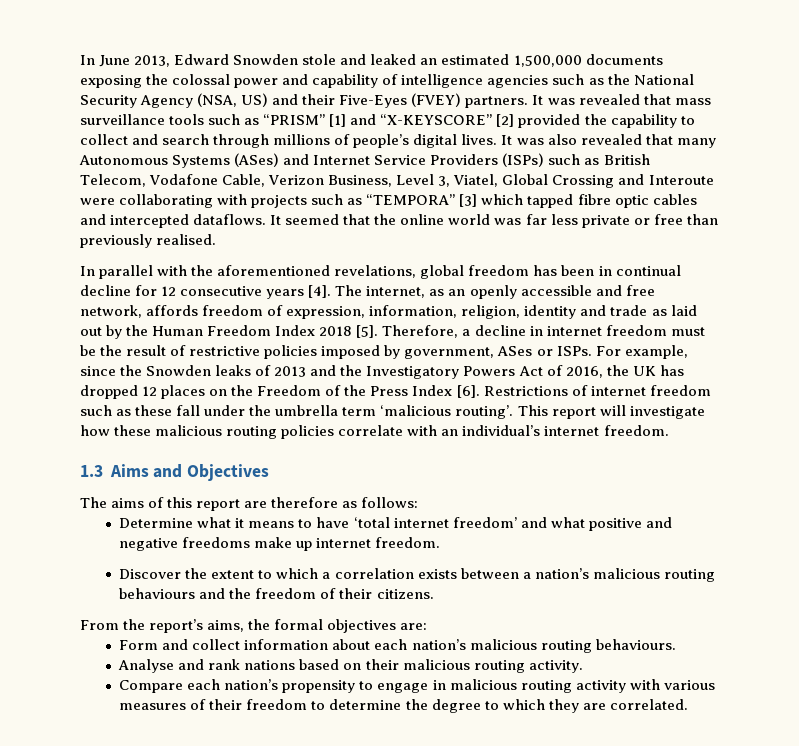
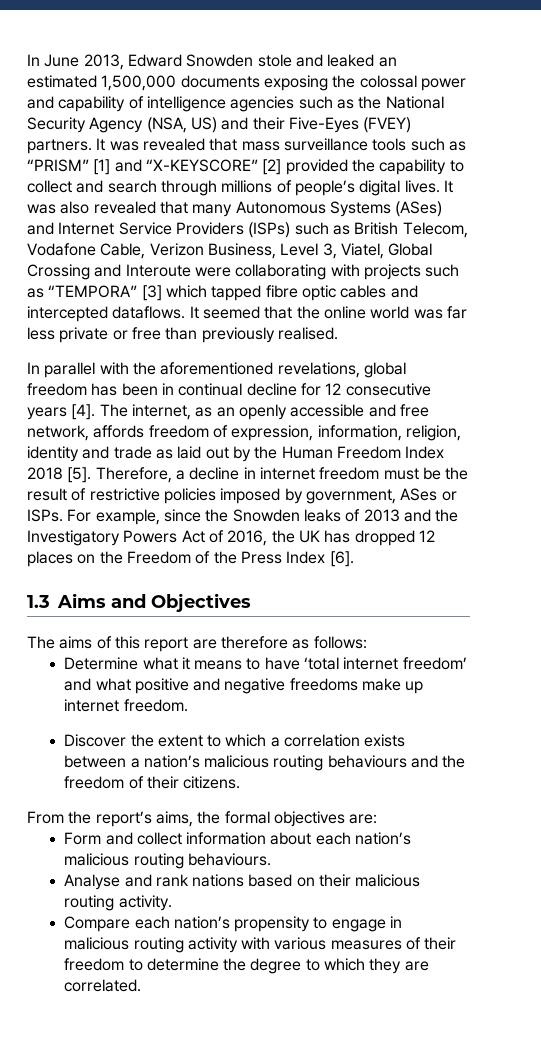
- Restrictions of internet freedom such as these fall under the umbrella term ‘malicious routing’. This report will investigate how these malicious routing policies correlate with an individual’s internet freedom.

